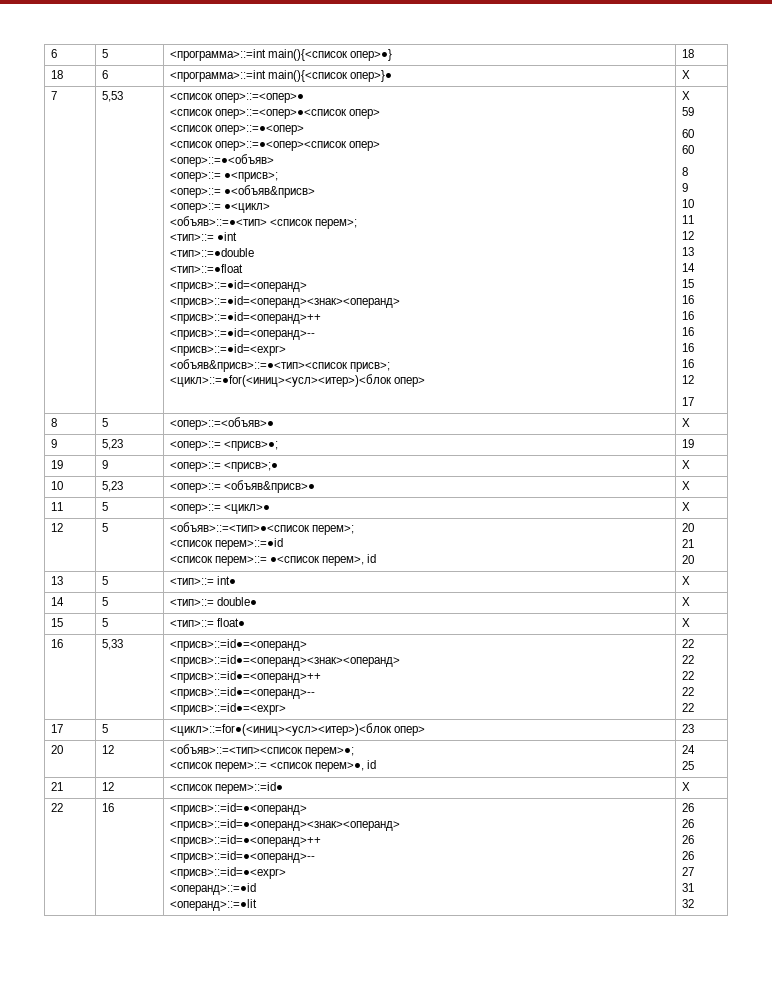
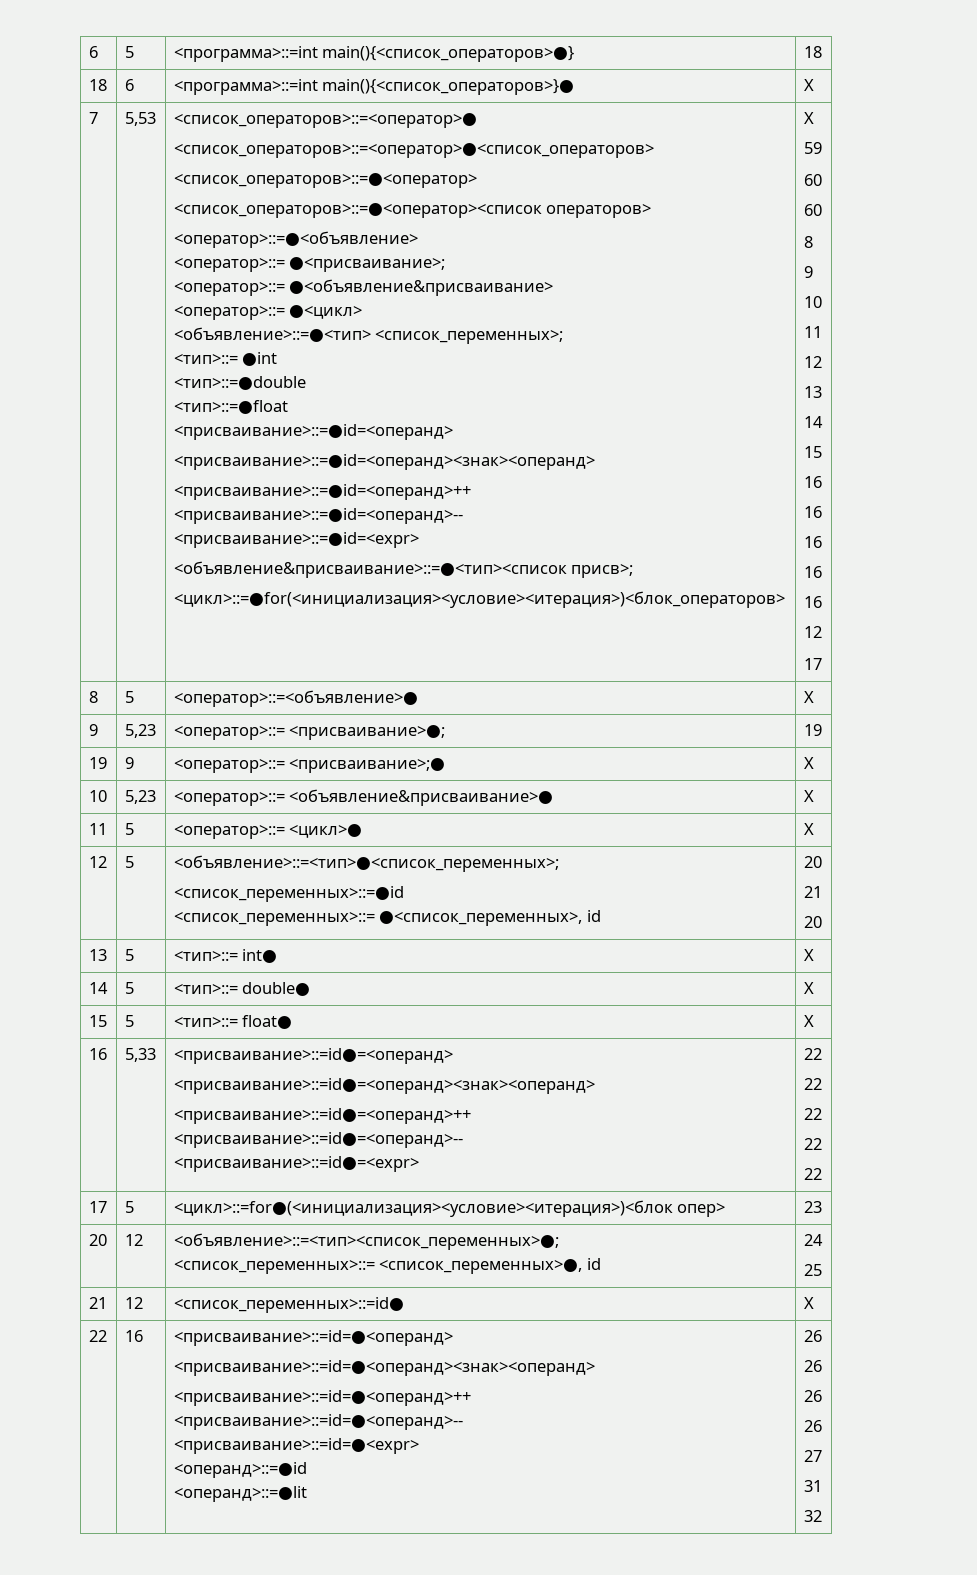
- 6 | 5 | <программа>::=int main(){<список опер>●} | 18
+ 6 | 5 | <программа>::=int main(){<список_операторов>●} | 18
- 18 | 6 | <программа>::=int main(){<список опер>}● | X
+ 18 | 6 | <программа>::=int main(){<список_операторов>}● | X
- <список опер>::=<опер>●
- <список опер>::=<опер>●<список опер>
- <список опер>::=●<опер>
- <список опер>::=●<опер><список опер>
- <опер>::=●<объяв>
- <опер>::= ●<присв>;
- <опер>::= ●<объяв&присв>
- <опер>::= ●<цикл>
- <объяв>::=●<тип> <список перем>;
+ <список_операторов>::=<оператор>●
+ <список_операторов>::=<оператор>●<список_операторов>
+ <список_операторов>::=●<оператор>
+ <список_операторов>::=●<оператор><список операторов>
+ <оператор>::=●<объявление>
+ <оператор>::= ●<присваивание>;
+ <оператор>::= ●<объявление&присваивание>
+ <оператор>::= ●<цикл>
+ <объявление>::=●<тип> <список_переменных>;
  <тип>::= ●int
  <тип>::=●double
  <тип>::=●float
- <присв>::=●id=<операнд>
- <присв>::=●id=<операнд><знак><операнд>
- <присв>::=●id=<операнд>++
- <присв>::=●id=<операнд>--
- <присв>::=●id=<expr>
- <объяв&присв>::=●<тип><список присв>;
+ <присваивание>::=●id=<операнд>
+ <присваивание>::=●id=<операнд><знак><операнд>
+ <присваивание>::=●id=<операнд>++
+ <присваивание>::=●id=<операнд>--
+ <присваивание>::=●id=<expr>
+ <объявление&присваивание>::=●<тип><список присв>;
- <цикл>::=●for(<иниц><усл><итер>)<блок опер>
+ <цикл>::=●for(<инициализация><условие><итерация>)<блок_операторов>
- 8 | 5 | <опер>::=<объяв>● | X
+ 8 | 5 | <оператор>::=<объявление>● | X
- 9 | 5,23 | <опер>::= <присв>●; | 19
+ 9 | 5,23 | <оператор>::= <присваивание>●; | 19
- 19 | 9 | <опер>::= <присв>;● | X
+ 19 | 9 | <оператор>::= <присваивание>;● | X
- 10 | 5,23 | <опер>::= <объяв&присв>● | X
+ 10 | 5,23 | <оператор>::= <объявление&присваивание>● | X
- 11 | 5 | <опер>::= <цикл>● | X
+ 11 | 5 | <оператор>::= <цикл>● | X
- 12 | 5 | <объяв>::=<тип>●<список перем>;
- <список перем>::=●id
- <список перем>::= ●<список перем>, id | 20
+ 12 | 5 | <объявление>::=<тип>●<список_переменных>;
+ <список_переменных>::=●id
+ <список_переменных>::= ●<список_переменных>, id | 20
- 16 | 5,33 | <присв>::=id●=<операнд>
- <присв>::=id●=<операнд><знак><операнд>
- <присв>::=id●=<операнд>++
- <присв>::=id●=<операнд>--
- <присв>::=id●=<expr> | 22
+ 16 | 5,33 | <присваивание>::=id●=<операнд>
+ <присваивание>::=id●=<операнд><знак><операнд>
+ <присваивание>::=id●=<операнд>++
+ <присваивание>::=id●=<операнд>--
+ <присваивание>::=id●=<expr> | 22
- 17 | 5 | <цикл>::=for●(<иниц><усл><итер>)<блок опер> | 23
+ 17 | 5 | <цикл>::=for●(<инициализация><условие><итерация>)<блок опер> | 23
- 20 | 12 | <объяв>::=<тип><список перем>●;
- <список перем>::= <список перем>●, id | 24
+ 20 | 12 | <объявление>::=<тип><список_переменных>●;
+ <список_переменных>::= <список_переменных>●, id | 24
- 21 | 12 | <список перем>::=id● | X
+ 21 | 12 | <список_переменных>::=id● | X
- 22 | 16 | <присв>::=id=●<операнд>
- <присв>::=id=●<операнд><знак><операнд>
- <присв>::=id=●<операнд>++
- <присв>::=id=●<операнд>--
- <присв>::=id=●<expr>
+ 22 | 16 | <присваивание>::=id=●<операнд>
+ <присваивание>::=id=●<операнд><знак><операнд>
+ <присваивание>::=id=●<операнд>++
+ <присваивание>::=id=●<операнд>--
+ <присваивание>::=id=●<expr>

